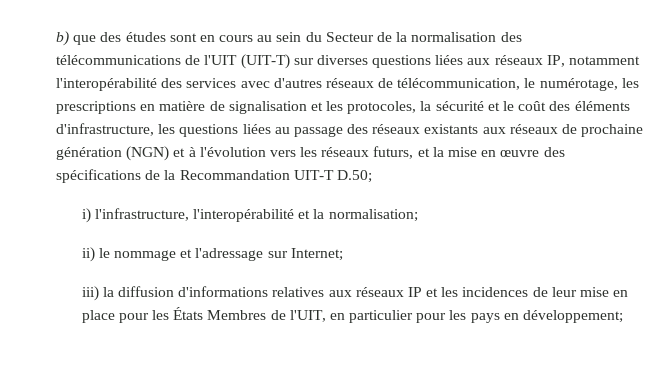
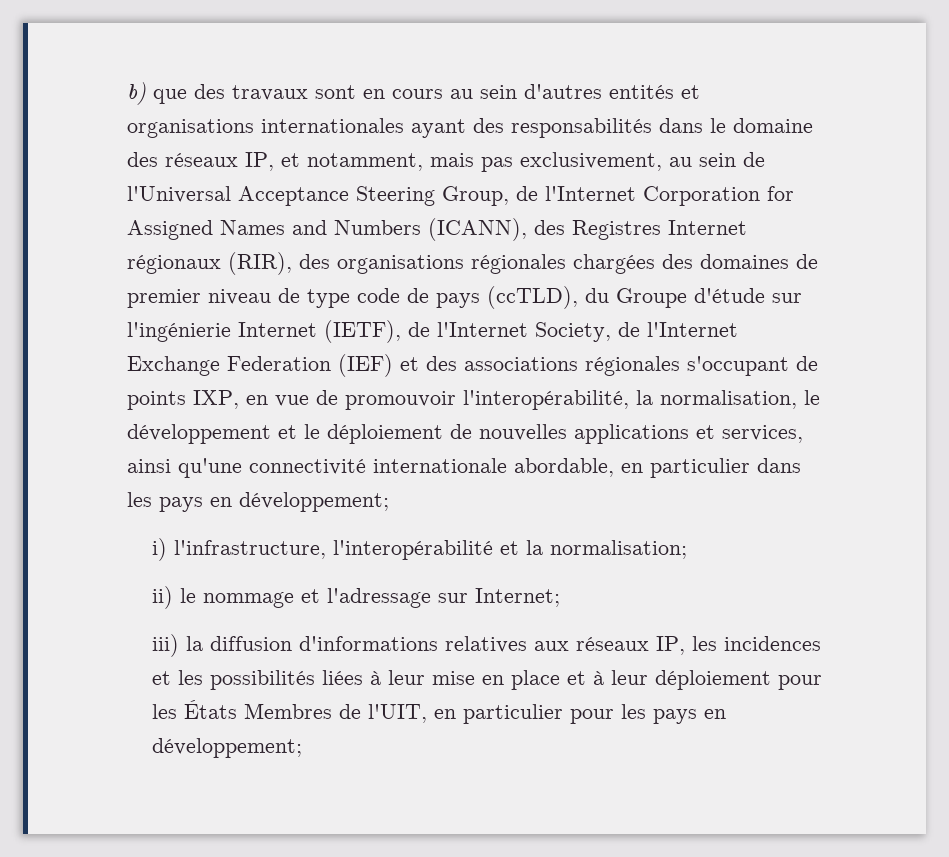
- b) que des études sont en cours au sein du Secteur de la normalisation des télécommunications de l'UIT (UIT-T) sur diverses questions liées aux réseaux IP, notamment l'interopérabilité des services avec d'autres réseaux de télécommunication, le numérotage, les prescriptions en matière de signalisation et les protocoles, la sécurité et le coût des éléments d'infrastructure, les questions liées au passage des réseaux existants aux réseaux de prochaine génération (NGN) et à l'évolution vers les réseaux futurs, et la mise en œuvre des spécifications de la Recommandation UIT-T D.50;
+ b) que des travaux sont en cours au sein d'autres entités et organisations internationales ayant des responsabilités dans le domaine des réseaux IP, et notamment, mais pas exclusivement, au sein de l'Universal Acceptance Steering Group, de l'Internet Corporation for Assigned Names and Numbers (ICANN), des Registres Internet régionaux (RIR), des organisations régionales chargées des domaines de premier niveau de type code de pays (ccTLD), du Groupe d'étude sur l'ingénierie Internet (IETF), de l'Internet Society, de l'Internet Exchange Federation (IEF) et des associations régionales s'occupant de points IXP, en vue de promouvoir l'interopérabilité, la normalisation, le développement et le déploiement de nouvelles applications et services, ainsi qu'une connectivité internationale abordable, en particulier dans les pays en développement;
- iii) la diffusion d'informations relatives aux réseaux IP et les incidences de leur mise en place pour les États Membres de l'UIT, en particulier pour les pays en développement;
+ iii) la diffusion d'informations relatives aux réseaux IP, les incidences et les possibilités liées à leur mise en place et à leur déploiement pour les États Membres de l'UIT, en particulier pour les pays en développement;

